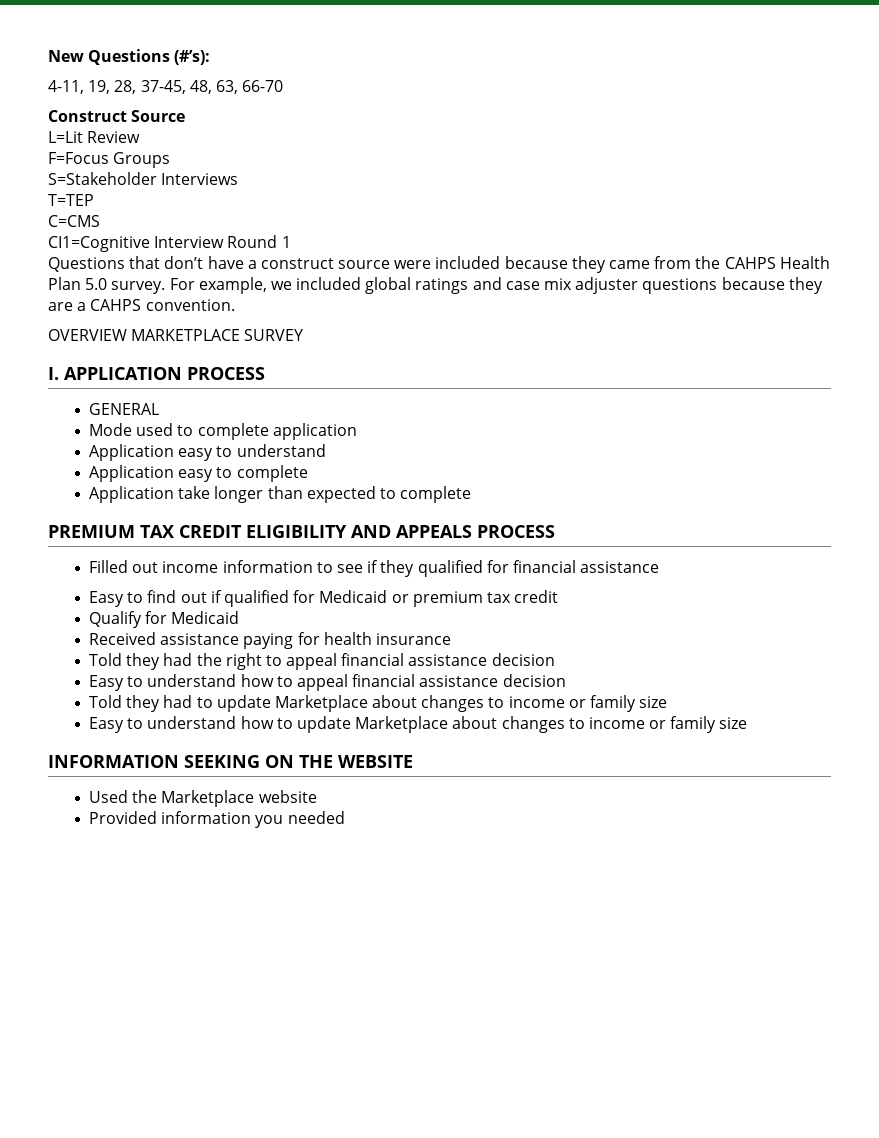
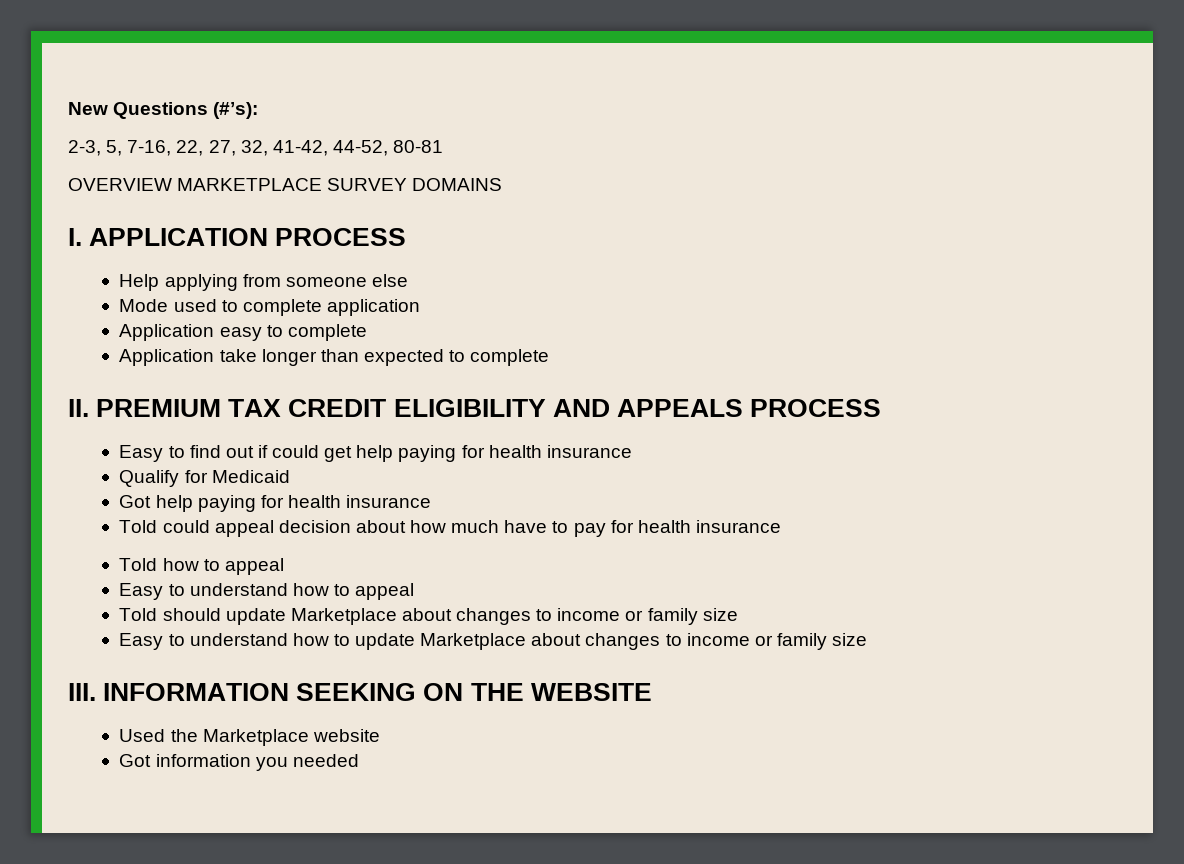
- 4-11, 19, 28, 37-45, 48, 63, 66-70
- Construct Source
- L=Lit Review
- F=Focus Groups
- S=Stakeholder Interviews
- T=TEP
- C=CMS
- CI1=Cognitive Interview Round 1
- Questions that don’t have a construct source were included because they came from the CAHPS Health Plan 5.0 survey. For example, we included global ratings and case mix adjuster questions because they are a CAHPS convention.
+ 2-3, 5, 7-16, 22, 27, 32, 41-42, 44-52, 80-81
- OVERVIEW MARKETPLACE SURVEY
+ OVERVIEW MARKETPLACE SURVEY DOMAINS
- GENERAL
+ Help applying from someone else
- Application easy to understand
- PREMIUM TAX CREDIT ELIGIBILITY AND APPEALS PROCESS
+ II. PREMIUM TAX CREDIT ELIGIBILITY AND APPEALS PROCESS
- Filled out income information to see if they qualified for financial assistance
- Easy to find out if qualified for Medicaid or premium tax credit
+ Easy to find out if could get help paying for health insurance
- Received assistance paying for health insurance
+ Got help paying for health insurance
- Told they had the right to appeal financial assistance decision
+ Told could appeal decision about how much have to pay for health insurance
+ Told how to appeal
- Easy to understand how to appeal financial assistance decision
- Told they had to update Marketplace about changes to income or family size
+ Easy to understand how to appeal
+ Told should update Marketplace about changes to income or family size
- INFORMATION SEEKING ON THE WEBSITE
+ III. INFORMATION SEEKING ON THE WEBSITE
- Provided information you needed
+ Got information you needed

